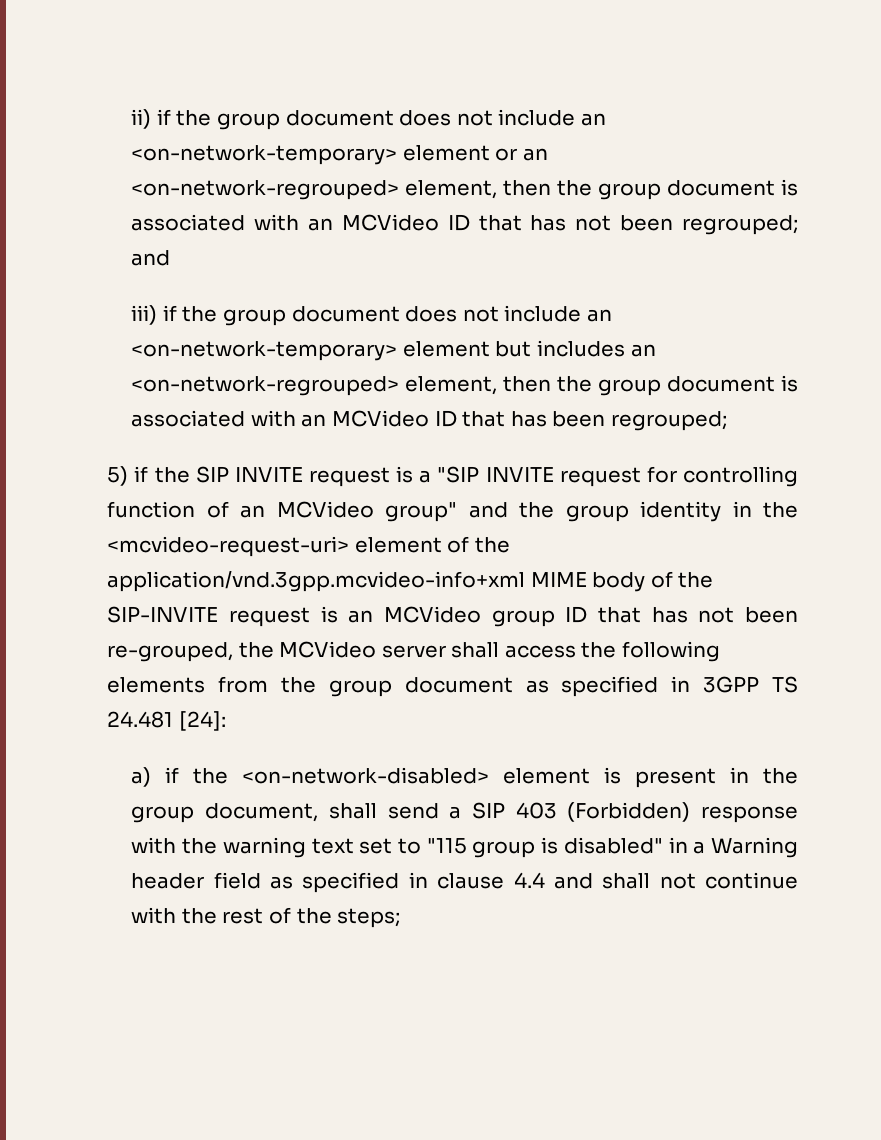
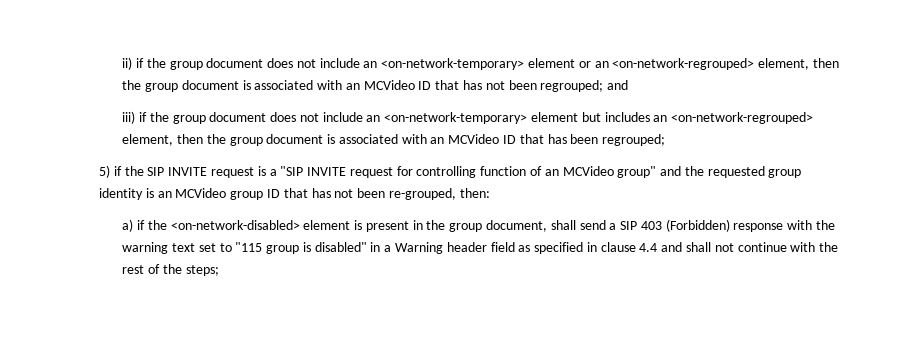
- 5) if the SIP INVITE request is a "SIP INVITE request for controlling function of an MCVideo group" and the group identity in the <mcvideo-request-uri> element of the application/vnd.3gpp.mcvideo-info+xml MIME body of the SIP-INVITE request is an MCVideo group ID that has not been re-grouped, the MCVideo server shall access the following elements from the group document as specified in 3GPP TS 24.481 [24]:
+ 5) if the SIP INVITE request is a "SIP INVITE request for controlling function of an MCVideo group" and the requested group identity is an MCVideo group ID that has not been re-grouped, then:

